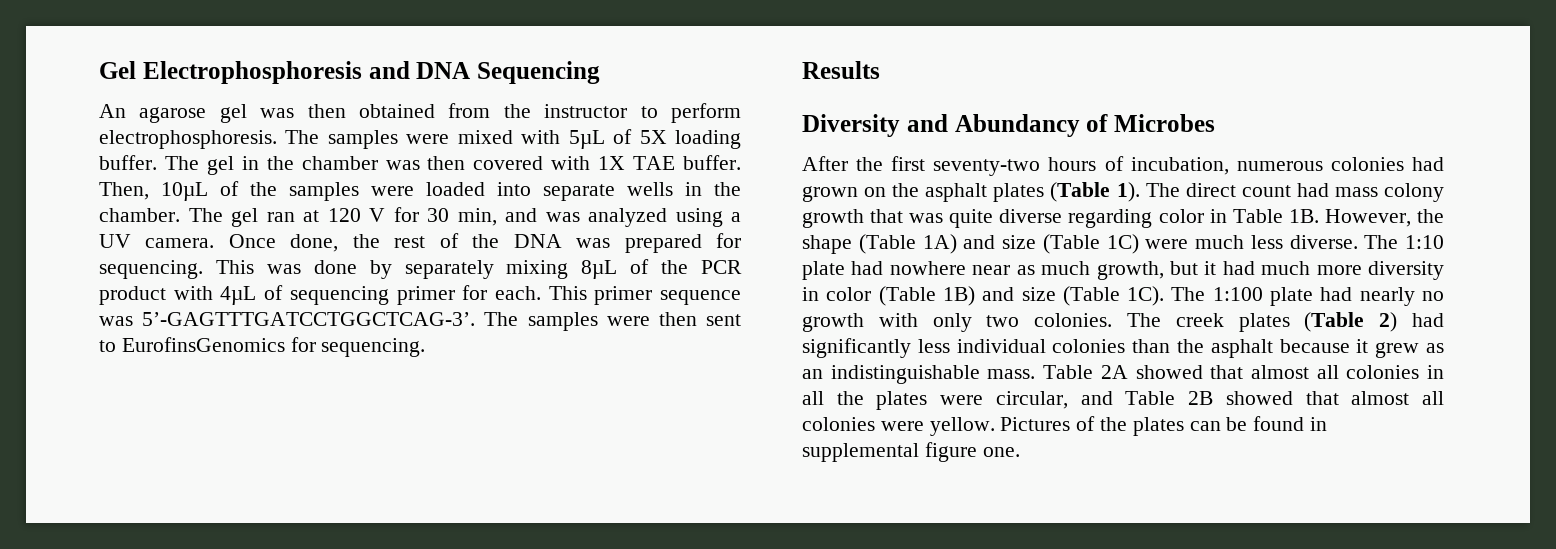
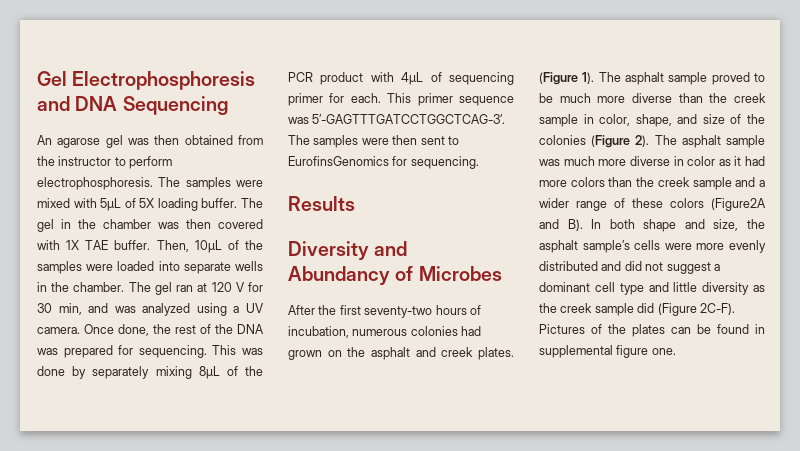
- After the first seventy-two hours of incubation, numerous colonies had grown on the asphalt plates (Table 1). The direct count had mass colony growth that was quite diverse regarding color in Table 1B. However, the shape (Table 1A) and size (Table 1C) were much less diverse. The 1:10 plate had nowhere near as much growth, but it had much more diversity in color (Table 1B) and size (Table 1C). The 1:100 plate had nearly no growth with only two colonies. The creek plates (Table 2) had significantly less individual colonies than the asphalt because it grew as an indistinguishable mass. Table 2A showed that almost all colonies in all the plates were circular, and Table 2B showed that almost all colonies were yellow.
+ After the first seventy-two hours of incubation, numerous colonies had grown on the asphalt and creek plates. (Figure 1). The asphalt sample proved to be much more diverse than the creek sample in color, shape, and size of the colonies (Figure 2). The asphalt sample was much more diverse in color as it had more colors than the creek sample and a wider range of these colors (Figure2A and B). In both shape and size, the asphalt sample’s cells were more evenly distributed and did not suggest a dominant cell type and little diversity as the creek sample did (Figure 2C-F).

